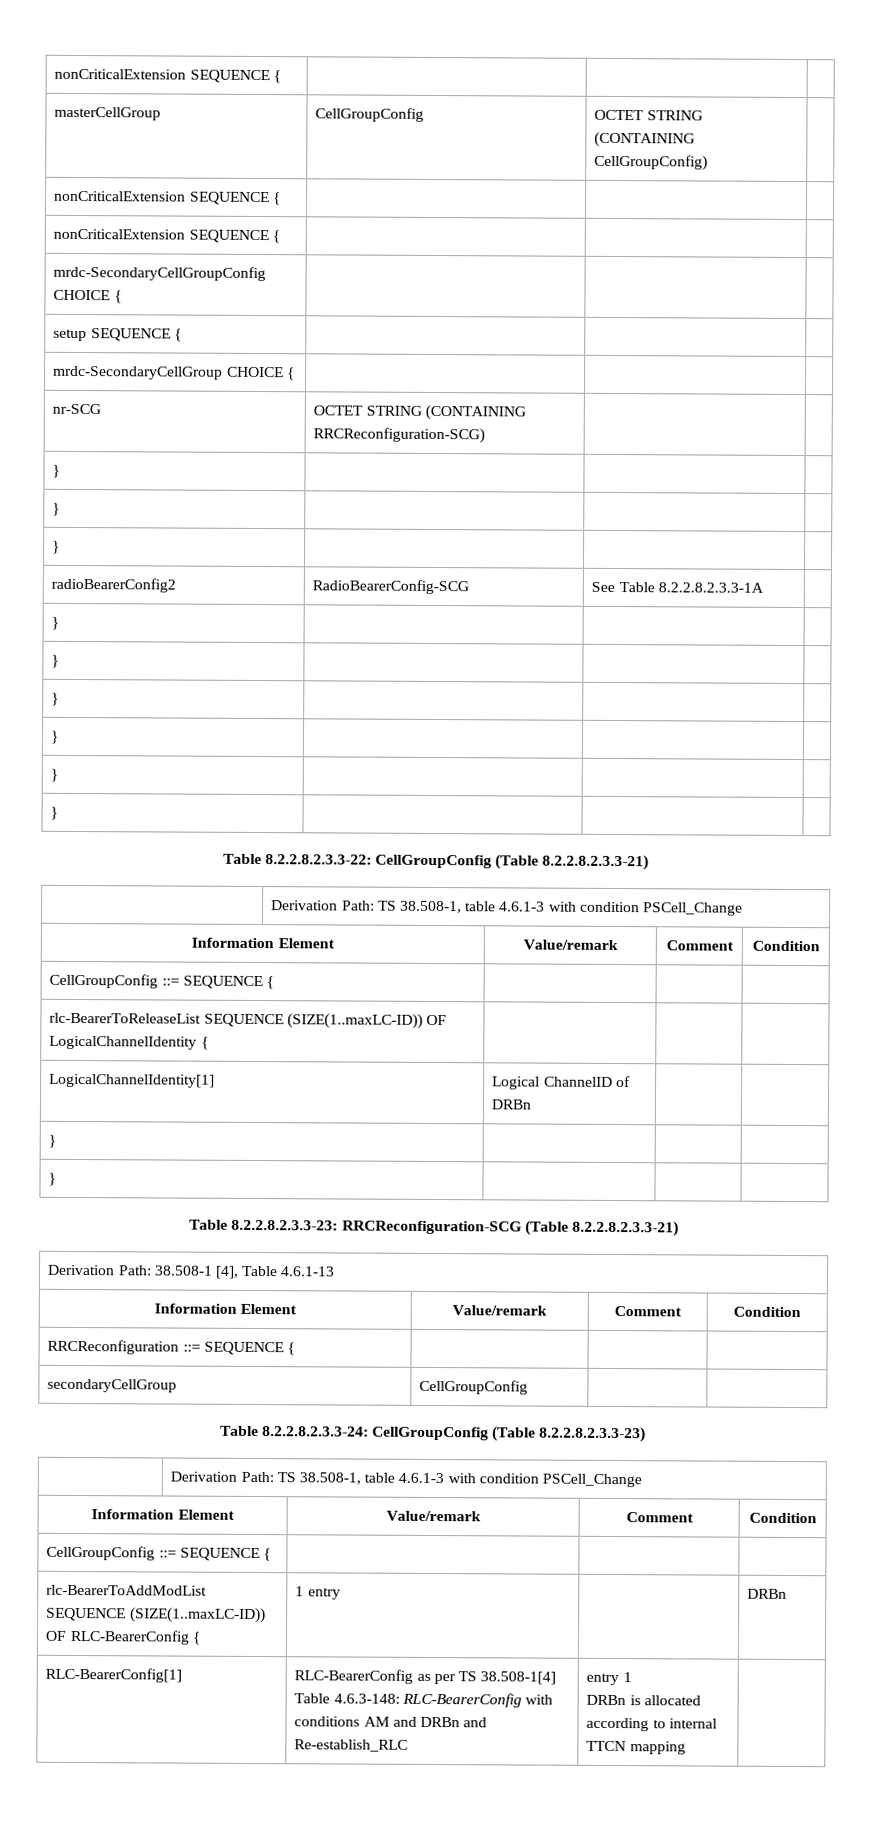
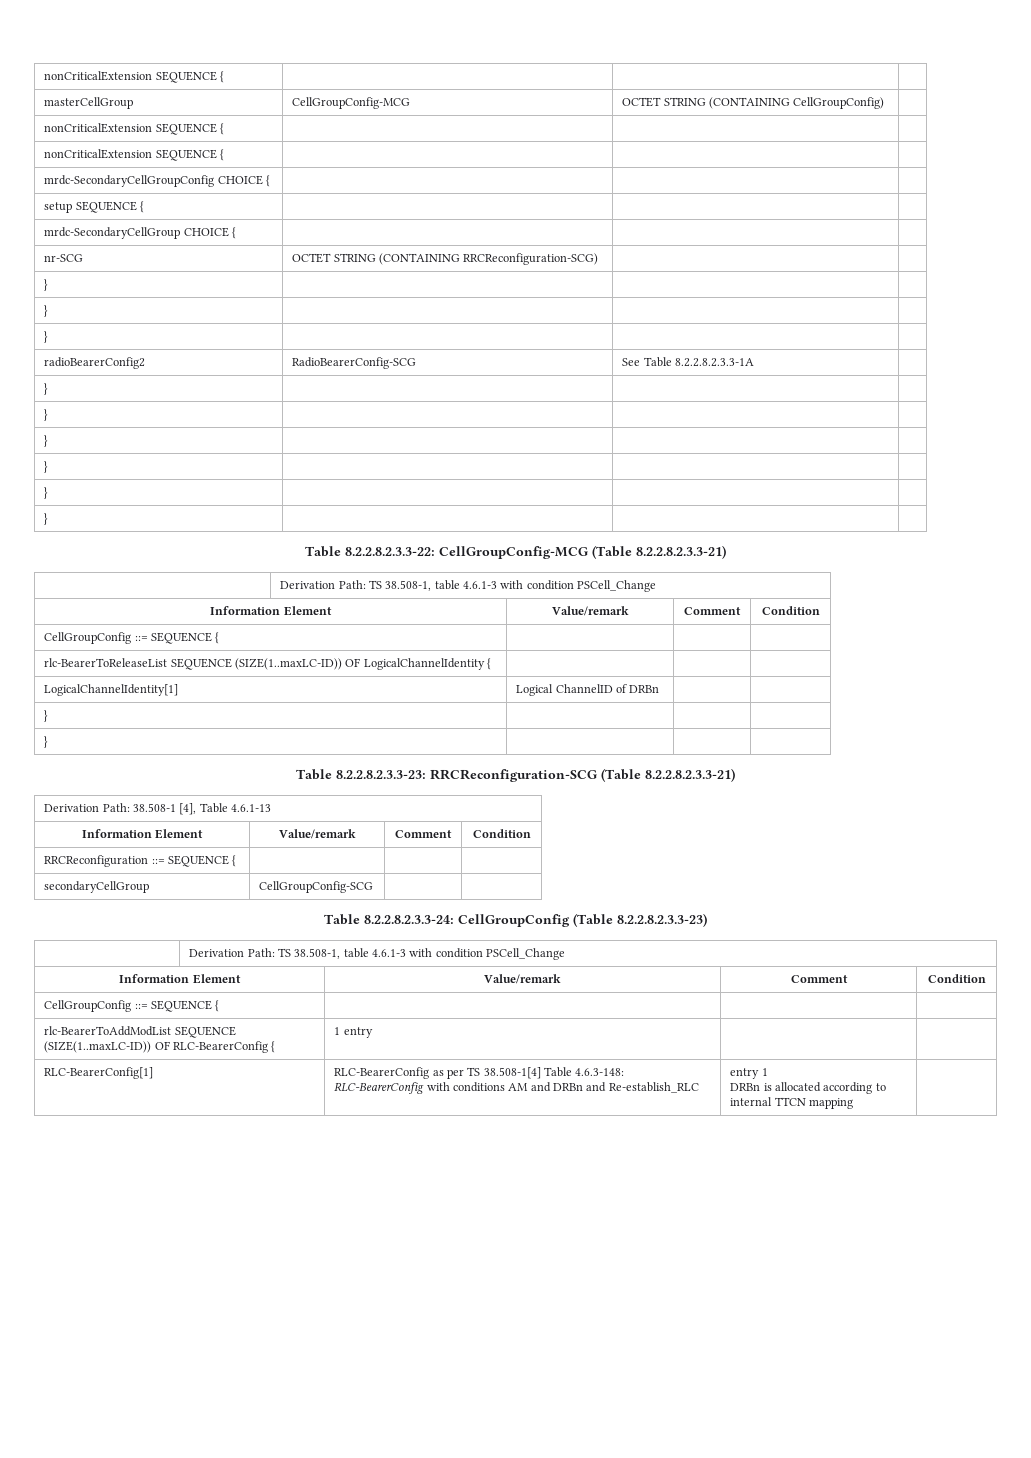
- masterCellGroup | CellGroupConfig | OCTET STRING (CONTAINING CellGroupConfig) |
+ masterCellGroup | CellGroupConfig-MCG | OCTET STRING (CONTAINING CellGroupConfig) |
- Table 8.2.2.8.2.3.3-22: CellGroupConfig (Table 8.2.2.8.2.3.3-21)
+ Table 8.2.2.8.2.3.3-22: CellGroupConfig-MCG (Table 8.2.2.8.2.3.3-21)
- secondaryCellGroup | CellGroupConfig | |
+ secondaryCellGroup | CellGroupConfig-SCG | |
- rlc-BearerToAddModList SEQUENCE (SIZE(1..maxLC-ID)) OF RLC-BearerConfig { | 1 entry | | DRBn
+ rlc-BearerToAddModList SEQUENCE (SIZE(1..maxLC-ID)) OF RLC-BearerConfig { | 1 entry | |

